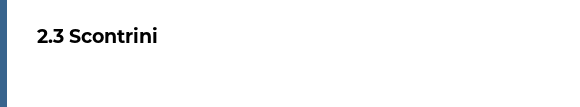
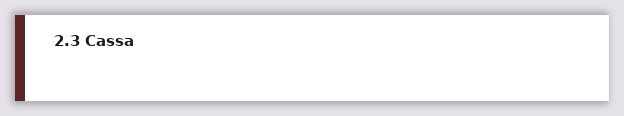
- 2.3 Scontrini
+ 2.3 Cassa

